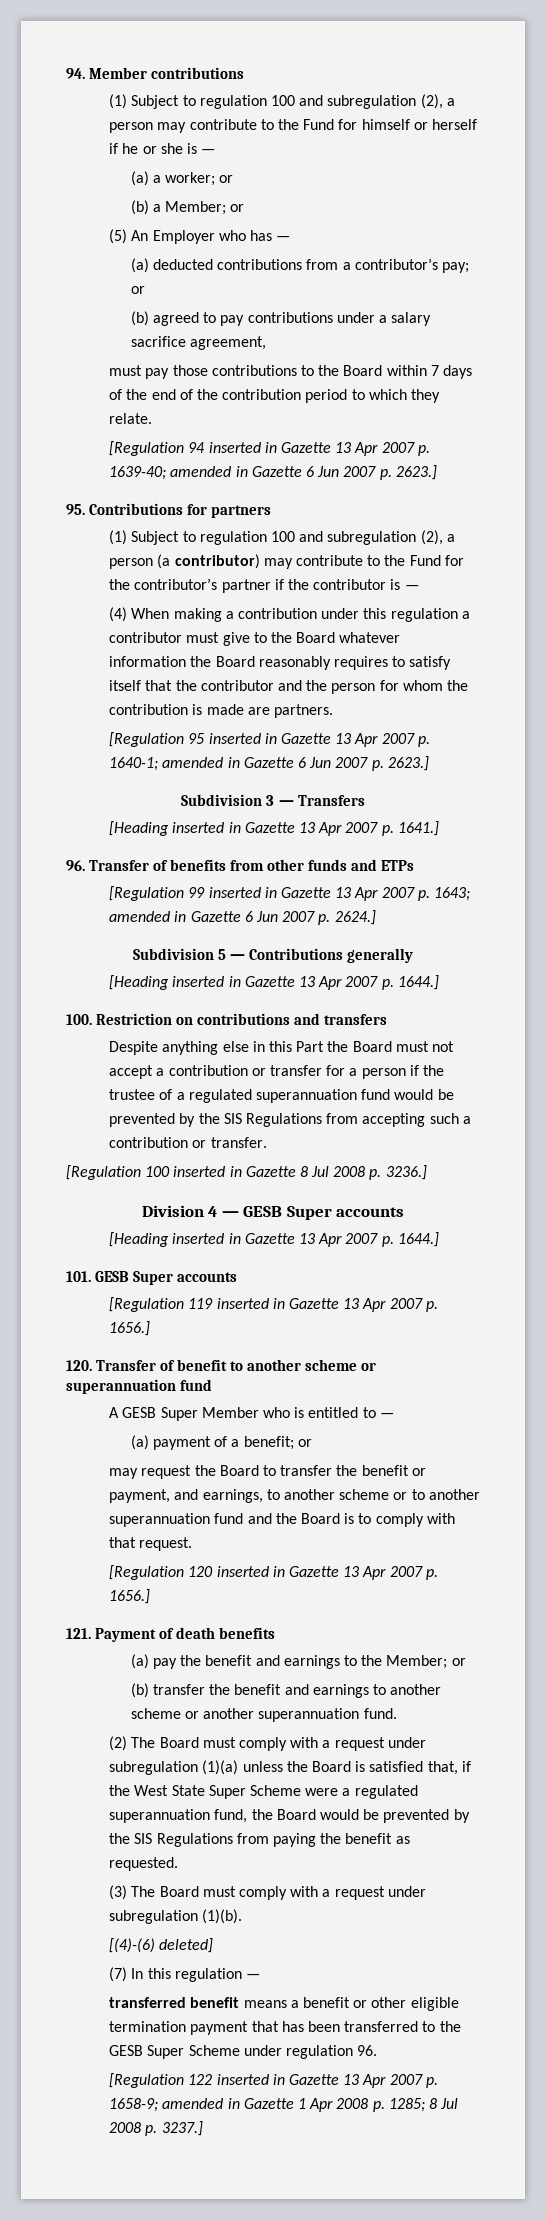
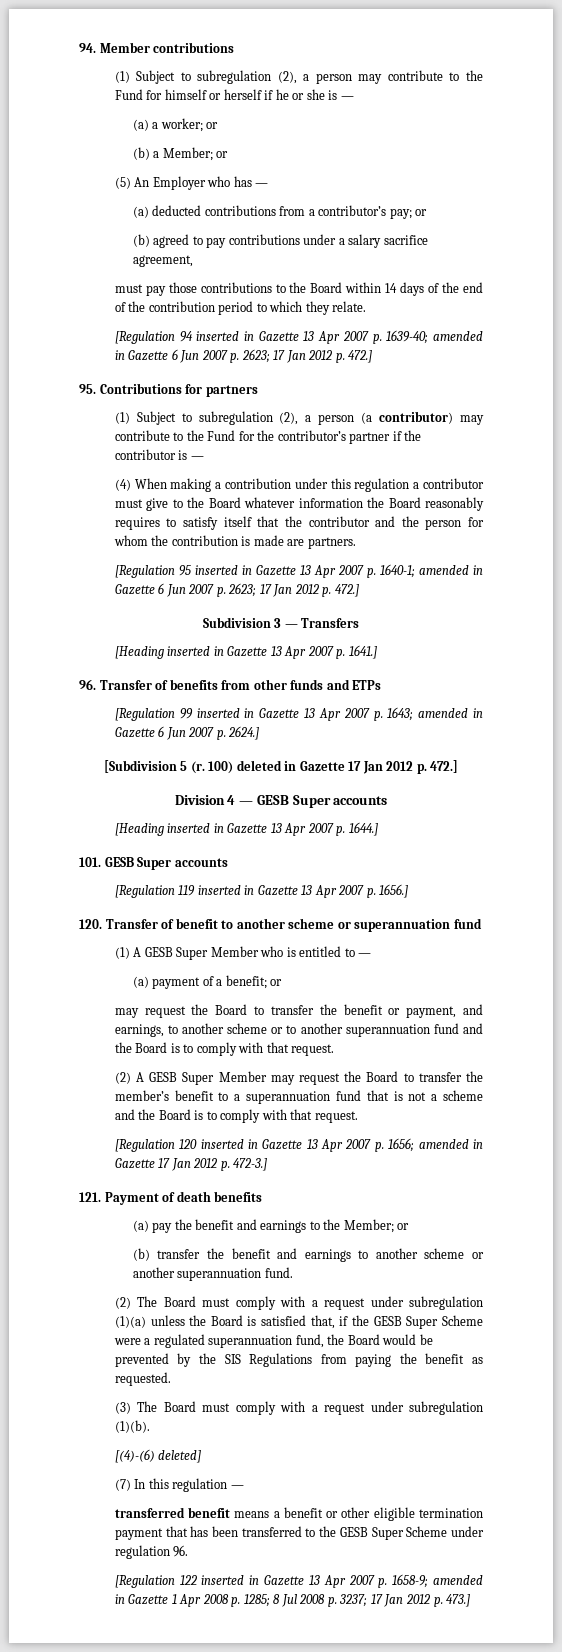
- (1) Subject to regulation 100 and subregulation (2), a person may contribute to the Fund for himself or herself if he or she is —
+ (1) Subject to subregulation (2), a person may contribute to the Fund for himself or herself if he or she is —
- must pay those contributions to the Board within 7 days of the end of the contribution period to which they relate.
+ must pay those contributions to the Board within 14 days of the end of the contribution period to which they relate.
- [Regulation 94 inserted in Gazette 13 Apr 2007 p. 1639-40; amended in Gazette 6 Jun 2007 p. 2623.]
+ [Regulation 94 inserted in Gazette 13 Apr 2007 p. 1639-40; amended in Gazette 6 Jun 2007 p. 2623; 17 Jan 2012 p. 472.]
- (1) Subject to regulation 100 and subregulation (2), a person (a contributor) may contribute to the Fund for the contributor’s partner if the contributor is —
+ (1) Subject to subregulation (2), a person (a contributor) may contribute to the Fund for the contributor’s partner if the contributor is —
- [Regulation 95 inserted in Gazette 13 Apr 2007 p. 1640-1; amended in Gazette 6 Jun 2007 p. 2623.]
+ [Regulation 95 inserted in Gazette 13 Apr 2007 p. 1640-1; amended in Gazette 6 Jun 2007 p. 2623; 17 Jan 2012 p. 472.]
- Subdivision 5 — Contributions generally
- [Heading inserted in Gazette 13 Apr 2007 p. 1644.]
- 100. Restriction on contributions and transfers
- Despite anything else in this Part the Board must not accept a contribution or transfer for a person if the trustee of a regulated superannuation fund would be prevented by the SIS Regulations from accepting such a contribution or transfer.
- [Regulation 100 inserted in Gazette 8 Jul 2008 p. 3236.]
+ [Subdivision 5 (r. 100) deleted in Gazette 17 Jan 2012 p. 472.]
- A GESB Super Member who is entitled to —
+ (1) A GESB Super Member who is entitled to —
+ (2) A GESB Super Member may request the Board to transfer the member’s benefit to a superannuation fund that is not a scheme and the Board is to comply with that request.
- [Regulation 120 inserted in Gazette 13 Apr 2007 p. 1656.]
+ [Regulation 120 inserted in Gazette 13 Apr 2007 p. 1656; amended in Gazette 17 Jan 2012 p. 472-3.]
- (2) The Board must comply with a request under subregulation (1)(a) unless the Board is satisfied that, if the West State Super Scheme were a regulated superannuation fund, the Board would be prevented by the SIS Regulations from paying the benefit as requested.
+ (2) The Board must comply with a request under subregulation (1)(a) unless the Board is satisfied that, if the GESB Super Scheme were a regulated superannuation fund, the Board would be prevented by the SIS Regulations from paying the benefit as requested.
- [Regulation 122 inserted in Gazette 13 Apr 2007 p. 1658-9; amended in Gazette 1 Apr 2008 p. 1285; 8 Jul 2008 p. 3237.]
+ [Regulation 122 inserted in Gazette 13 Apr 2007 p. 1658-9; amended in Gazette 1 Apr 2008 p. 1285; 8 Jul 2008 p. 3237; 17 Jan 2012 p. 473.]

